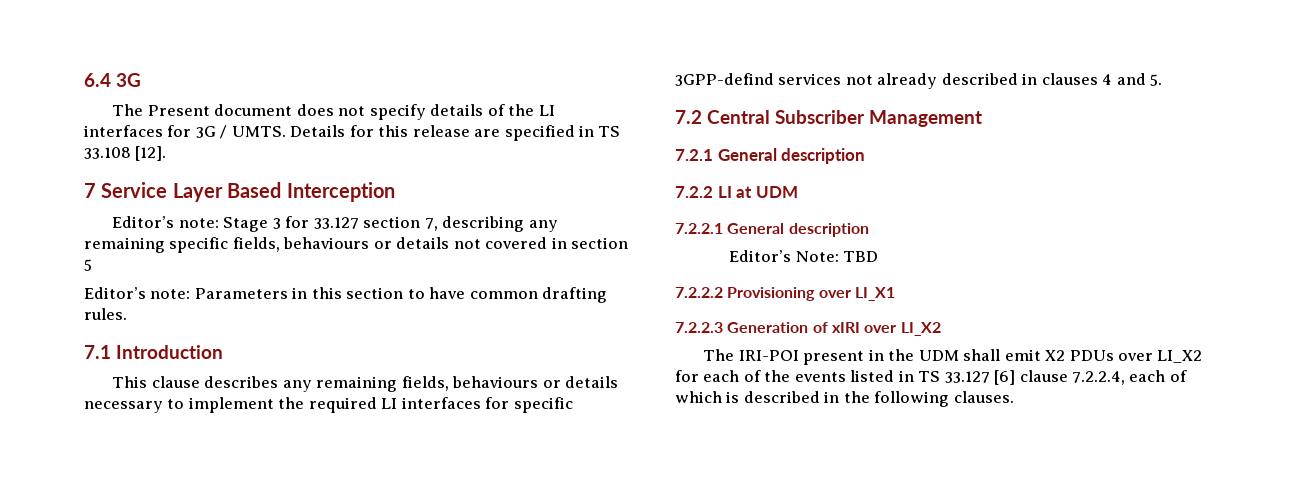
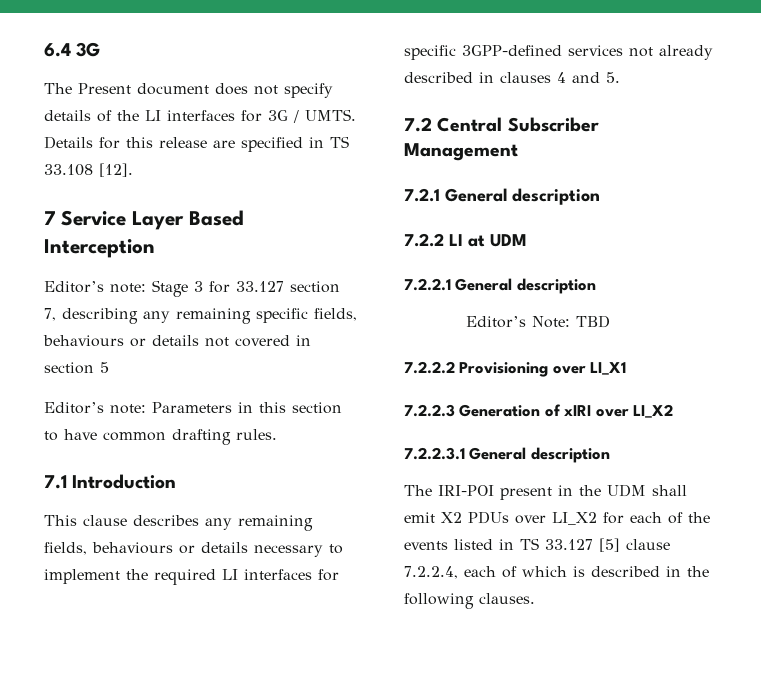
- This clause describes any remaining fields, behaviours or details necessary to implement the required LI interfaces for specific 3GPP-defind services not already described in clauses 4 and 5.
+ This clause describes any remaining fields, behaviours or details necessary to implement the required LI interfaces for specific 3GPP-defined services not already described in clauses 4 and 5.
+ 7.2.2.3.1 General description
- The IRI-POI present in the UDM shall emit X2 PDUs over LI_X2 for each of the events listed in TS 33.127 [6] clause 7.2.2.4, each of which is described in the following clauses.
+ The IRI-POI present in the UDM shall emit X2 PDUs over LI_X2 for each of the events listed in TS 33.127 [5] clause 7.2.2.4, each of which is described in the following clauses.

